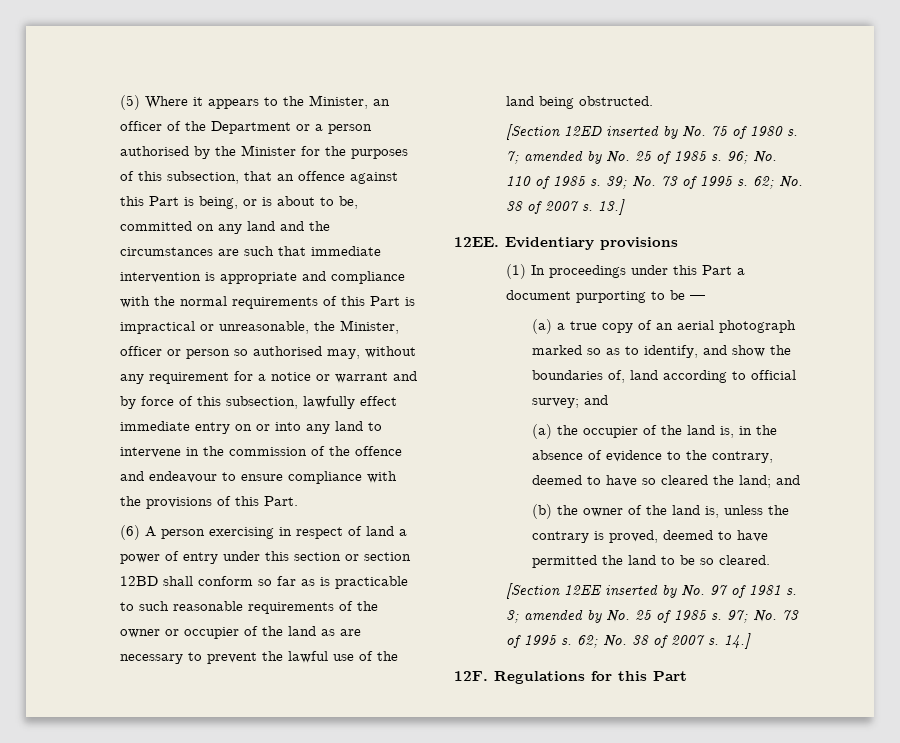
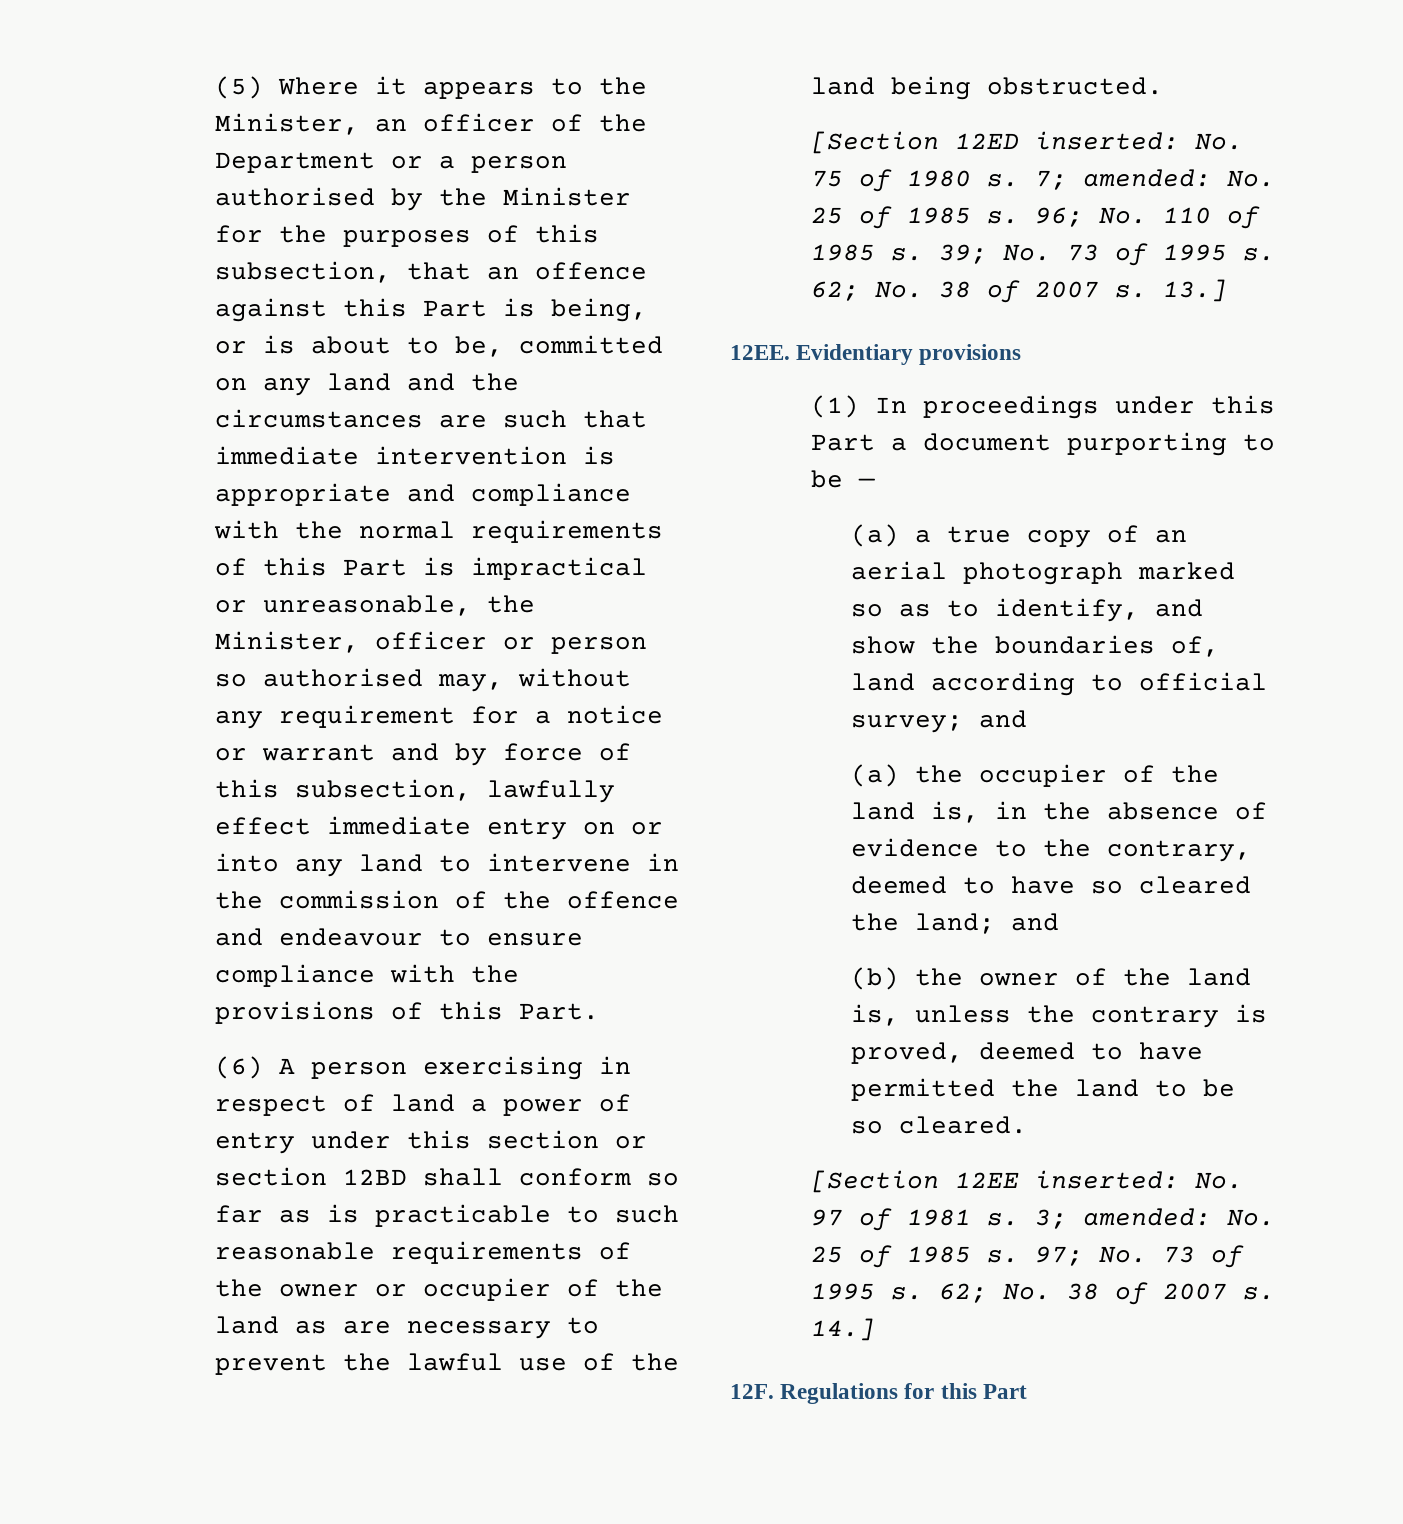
- [Section 12ED inserted by No. 75 of 1980 s.
+ [Section 12ED inserted: No. 75 of 1980 s.
- 7; amended by No. 25 of 1985 s.
+ 7; amended: No. 25 of 1985 s.
- [Section 12EE inserted by No. 97 of 1981 s.
+ [Section 12EE inserted: No. 97 of 1981 s.
- 3; amended by No. 25 of 1985 s.
+ 3; amended: No. 25 of 1985 s.

